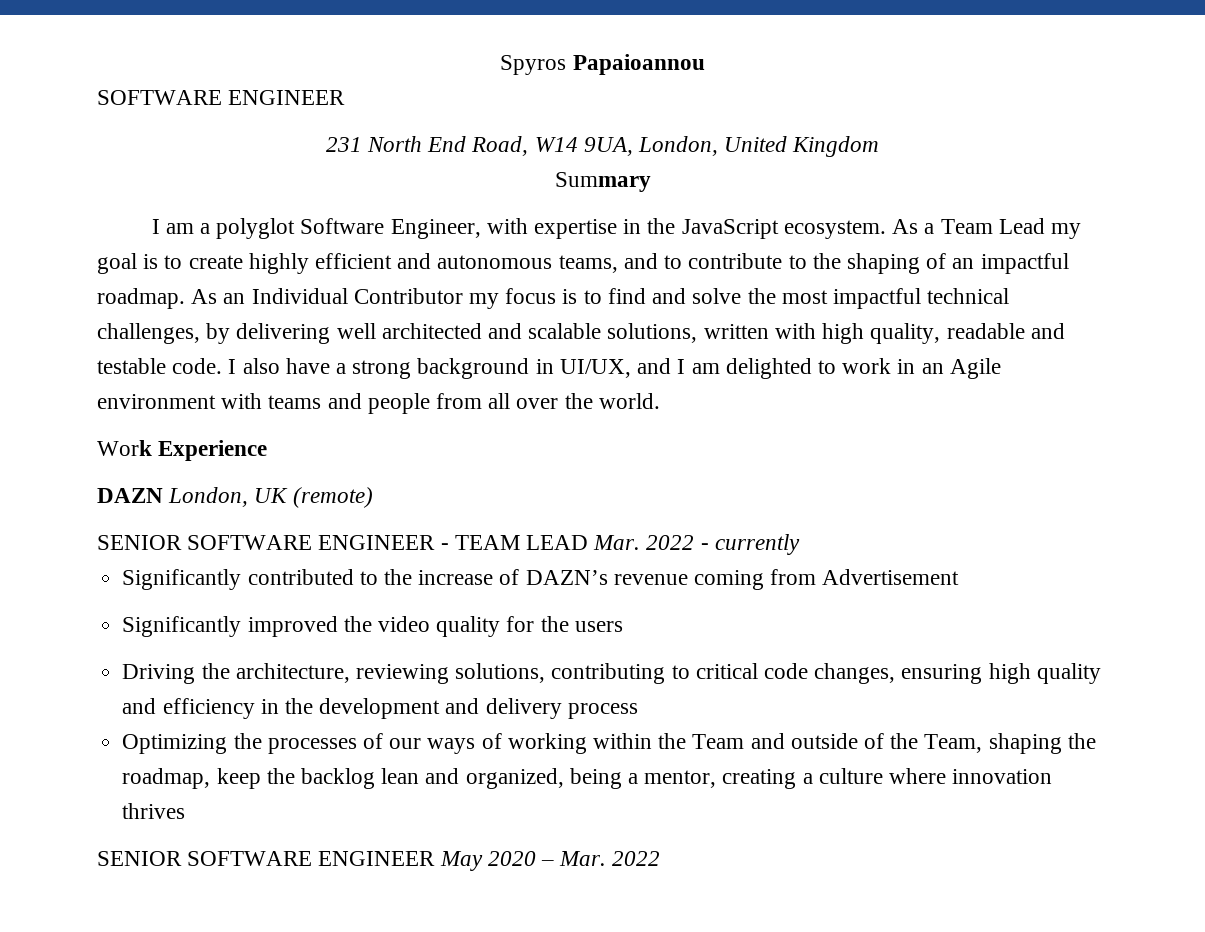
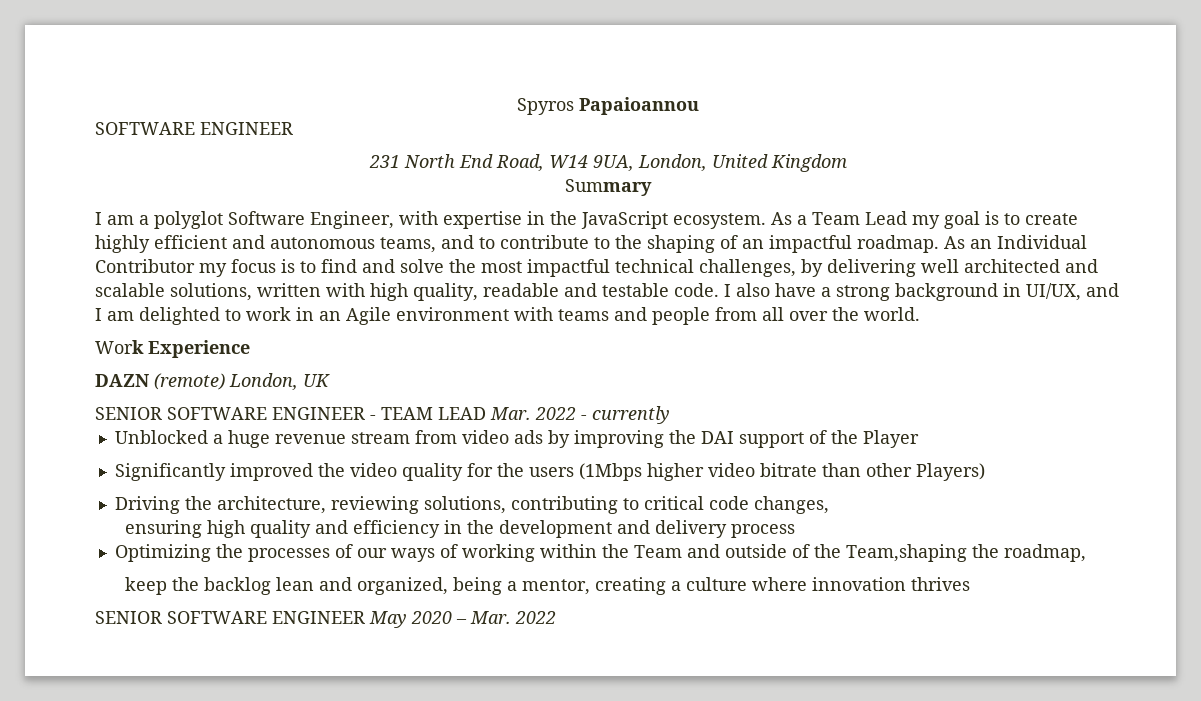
- DAZN London, UK (remote)
+ DAZN (remote) London, UK
- Significantly contributed to the increase of DAZN’s revenue coming from Advertisement
+ Unblocked a huge revenue stream from video ads by improving the DAI support of the Player
- Significantly improved the video quality for the users
+ Significantly improved the video quality for the users (1Mbps higher video bitrate than other Players)
- Driving the architecture, reviewing solutions, contributing to critical code changes, ensuring high quality and efficiency in the development and delivery process
+ Driving the architecture, reviewing solutions, contributing to critical code changes,
+ ensuring high quality and efficiency in the development and delivery process
- Optimizing the processes of our ways of working within the Team and outside of the Team, shaping the roadmap, keep the backlog lean and organized, being a mentor, creating a culture where innovation thrives
+ Optimizing the processes of our ways of working within the Team and outside of the Team,shaping the roadmap,
+ keep the backlog lean and organized, being a mentor, creating a culture where innovation thrives

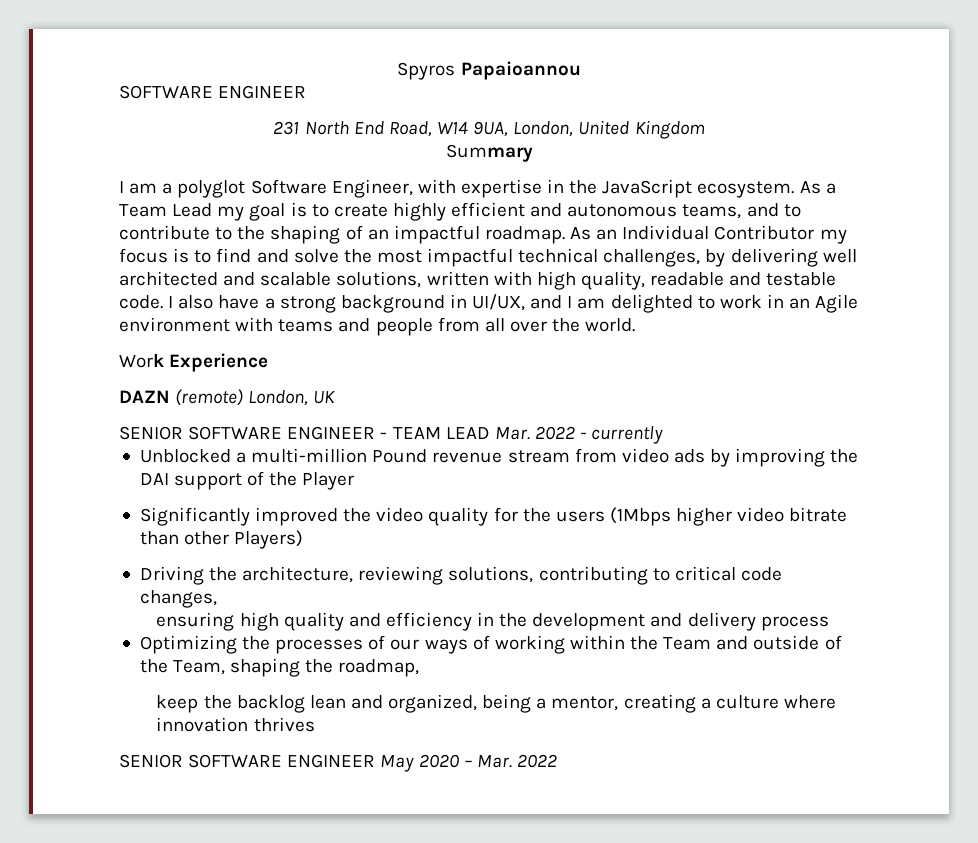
- Unblocked a huge revenue stream from video ads by improving the DAI support of the Player
+ Unblocked a multi-million Pound revenue stream from video ads by improving the DAI support of the Player
- Optimizing the processes of our ways of working within the Team and outside of the Team,shaping the roadmap,
+ Optimizing the processes of our ways of working within the Team and outside of the Team, shaping the roadmap,

